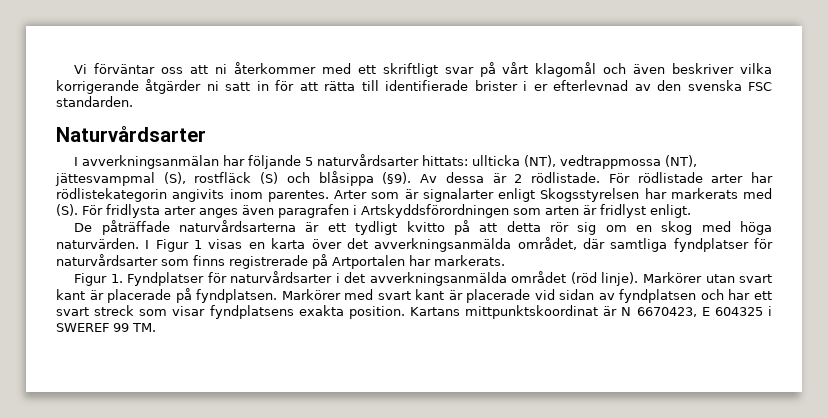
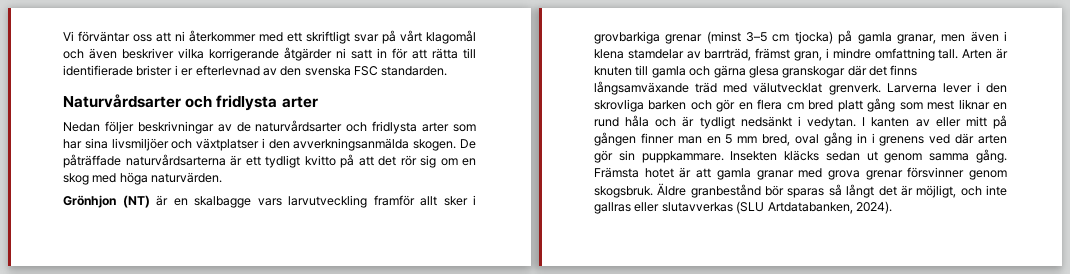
- Naturvårdsarter
- I avverkningsanmälan har följande 5 naturvårdsarter hittats: ullticka (NT), vedtrappmossa (NT), jättesvampmal (S), rostfläck (S) och blåsippa (§9). Av dessa är 2 rödlistade. För rödlistade arter har rödlistekategorin angivits inom parentes. Arter som är signalarter enligt Skogsstyrelsen har markerats med (S). För fridlysta arter anges även paragrafen i Artskyddsförordningen som arten är fridlyst enligt.
- De påträffade naturvårdsarterna är ett tydligt kvitto på att detta rör sig om en skog med höga naturvärden. I Figur 1 visas en karta över det avverkningsanmälda området, där samtliga fyndplatser för naturvårdsarter som finns registrerade på Artportalen har markerats.
- Figur 1. Fyndplatser för naturvårdsarter i det avverkningsanmälda området (röd linje). Markörer utan svart kant är placerade på fyndplatsen. Markörer med svart kant är placerade vid sidan av fyndplatsen och har ett svart streck som visar fyndplatsens exakta position. Kartans mittpunktskoordinat är N 6670423, E 604325 i SWEREF 99 TM.
+ Naturvårdsarter och fridlysta arter
+ Nedan följer beskrivningar av de naturvårdsarter och fridlysta arter som har sina livsmiljöer och växtplatser i den avverkningsanmälda skogen. De påträffade naturvårdsarterna är ett tydligt kvitto på att det rör sig om en skog med höga naturvärden.
+ Grönhjon (NT) är en skalbagge vars larvutveckling framför allt sker i grovbarkiga grenar (minst 3–5 cm tjocka) på gamla granar, men även i klena stamdelar av barrträd, främst gran, i mindre omfattning tall. Arten är knuten till gamla och gärna glesa granskogar där det finns långsamväxande träd med välutvecklat grenverk. Larverna lever i den skrovliga barken och gör en flera cm bred platt gång som mest liknar en rund håla och är tydligt nedsänkt i vedytan. I kanten av eller mitt på gången finner man en 5 mm bred, oval gång in i grenens ved där arten gör sin puppkammare. Insekten kläcks sedan ut genom samma gång. Främsta hotet är att gamla granar med grova grenar försvinner genom skogsbruk. Äldre granbestånd bör sparas så långt det är möjligt, och inte gallras eller slutavverkas (SLU Artdatabanken, 2024).

